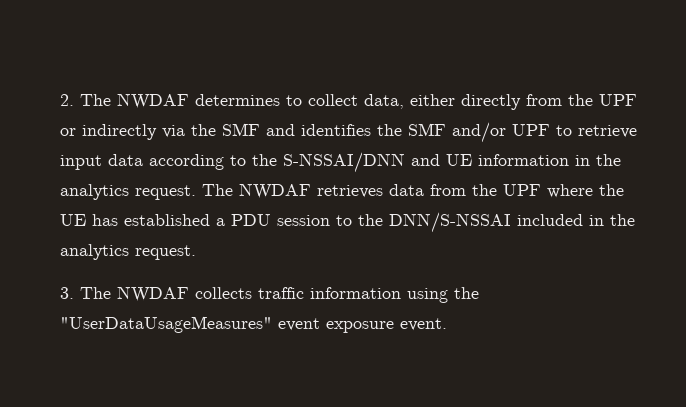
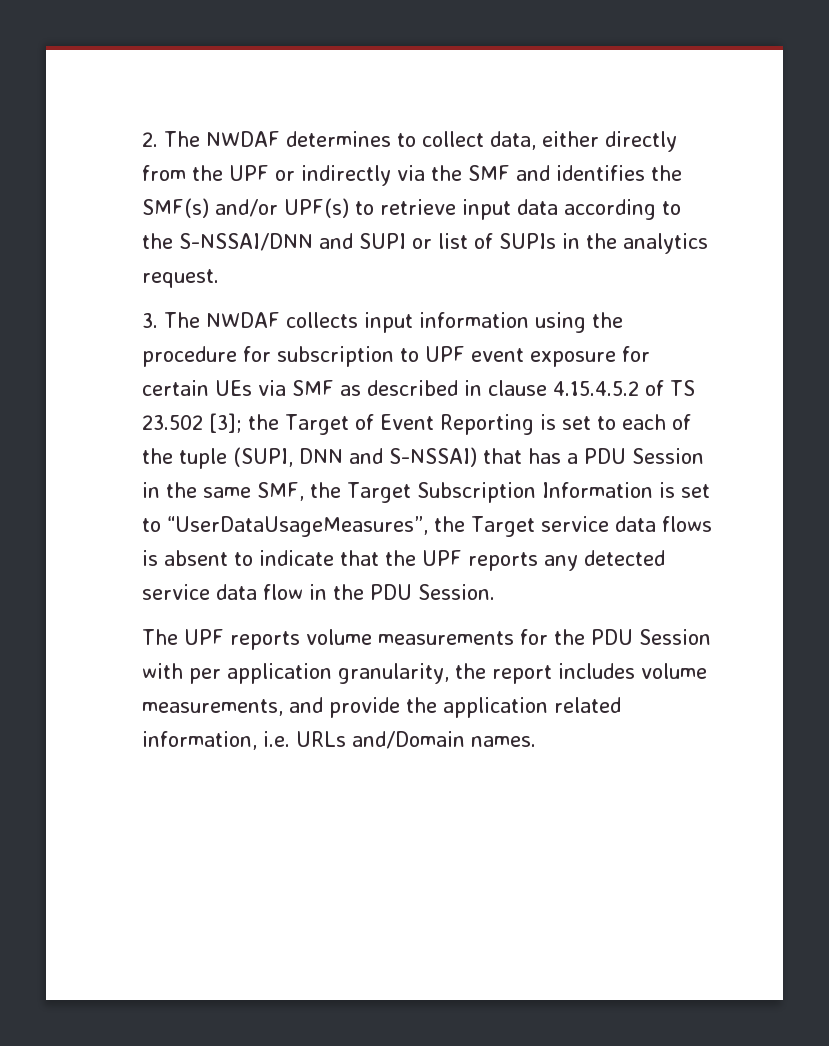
- 2. The NWDAF determines to collect data, either directly from the UPF or indirectly via the SMF and identifies the SMF and/or UPF to retrieve input data according to the S-NSSAI/DNN and UE information in the analytics request. The NWDAF retrieves data from the UPF where the UE has established a PDU session to the DNN/S-NSSAI included in the analytics request.
+ 2. The NWDAF determines to collect data, either directly from the UPF or indirectly via the SMF and identifies the SMF(s) and/or UPF(s) to retrieve input data according to the S-NSSAI/DNN and SUPI or list of SUPIs in the analytics request.
- 3. The NWDAF collects traffic information using the "UserDataUsageMeasures" event exposure event.
+ 3. The NWDAF collects input information using the procedure for subscription to UPF event exposure for certain UEs via SMF as described in clause 4.15.4.5.2 of TS 23.502 [3]; the Target of Event Reporting is set to each of the tuple (SUPI, DNN and S-NSSAI) that has a PDU Session in the same SMF, the Target Subscription Information is set to “UserDataUsageMeasures”, the Target service data flows is absent to indicate that the UPF reports any detected service data flow in the PDU Session.
+ The UPF reports volume measurements for the PDU Session with per application granularity, the report includes volume measurements, and provide the application related information, i.e. URLs and/Domain names.

